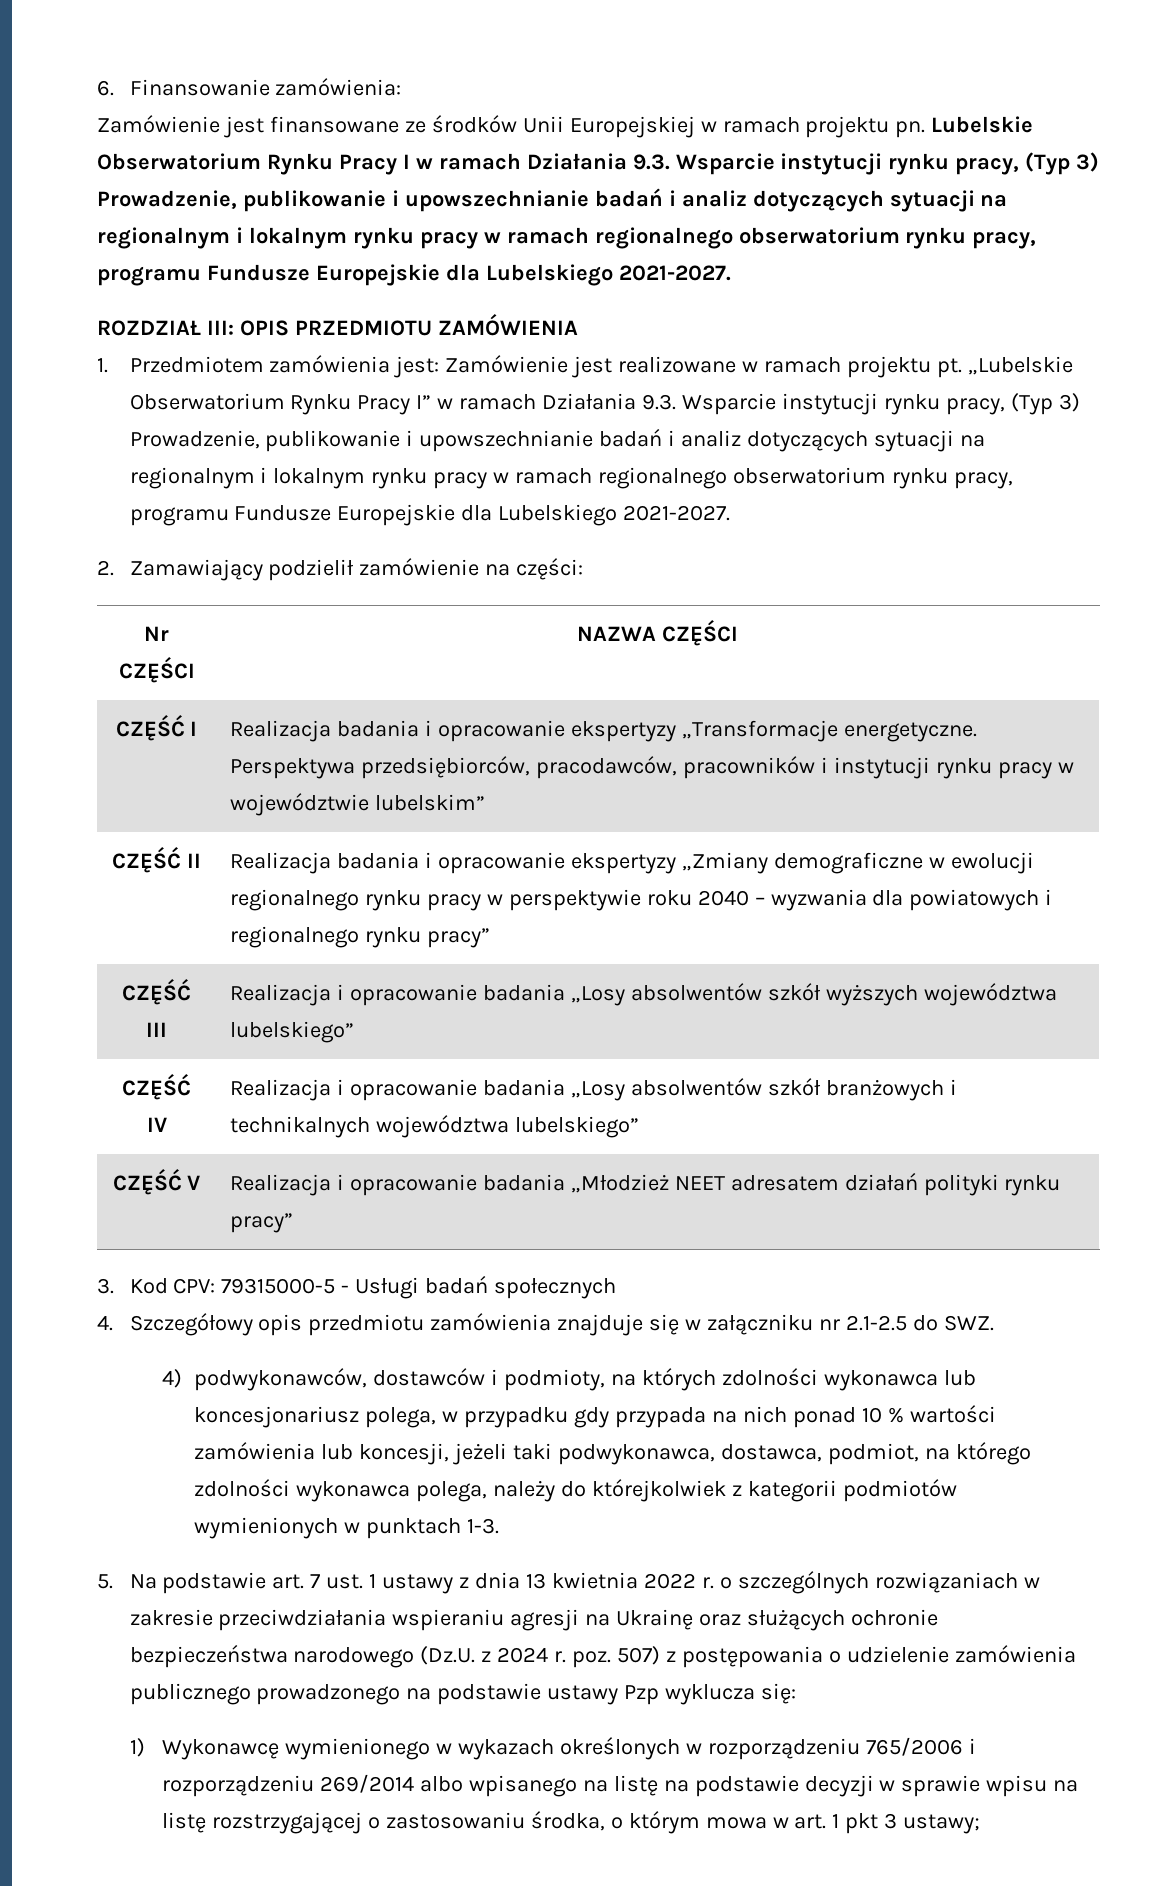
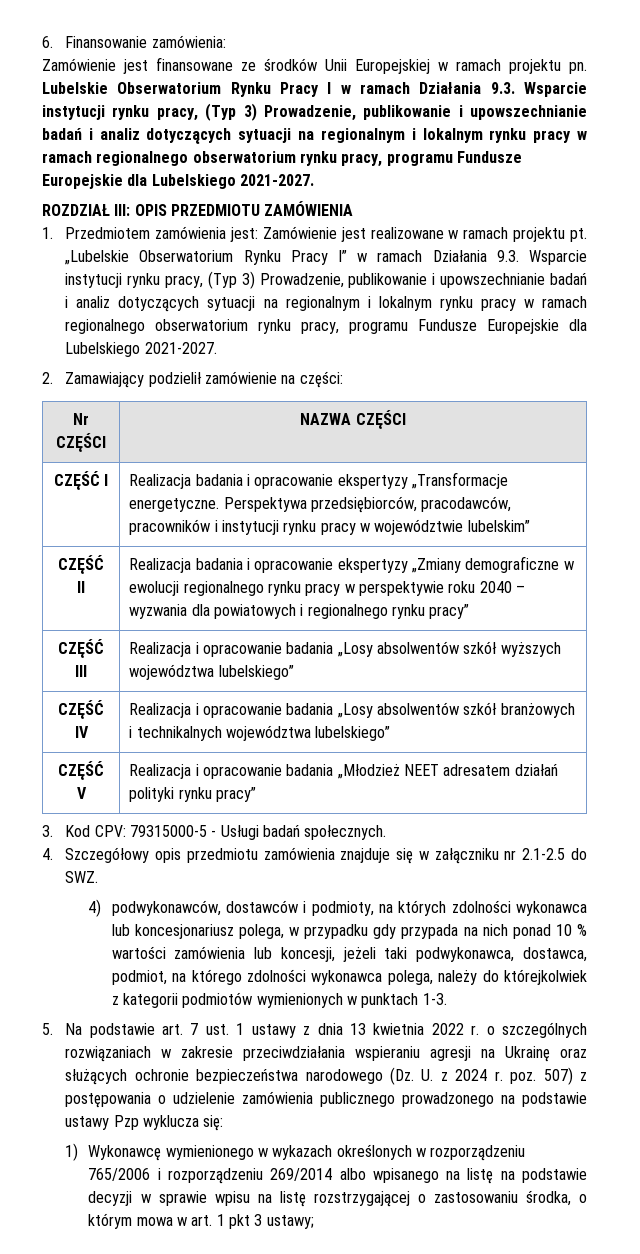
- 3. Kod CPV: 79315000-5 - Usługi badań społecznych
+ 3. Kod CPV: 79315000-5 - Usługi badań społecznych.
- 5. Na podstawie art. 7 ust. 1 ustawy z dnia 13 kwietnia 2022 r. o szczególnych rozwiązaniach w zakresie przeciwdziałania wspieraniu agresji na Ukrainę oraz służących ochronie bezpieczeństwa narodowego (Dz.U. z 2024 r. poz. 507) z postępowania o udzielenie zamówienia publicznego prowadzonego na podstawie ustawy Pzp wyklucza się:
+ 5. Na podstawie art. 7 ust. 1 ustawy z dnia 13 kwietnia 2022 r. o szczególnych rozwiązaniach w zakresie przeciwdziałania wspieraniu agresji na Ukrainę oraz służących ochronie bezpieczeństwa narodowego (Dz. U. z 2024 r. poz. 507) z postępowania o udzielenie zamówienia publicznego prowadzonego na podstawie ustawy Pzp wyklucza się:

